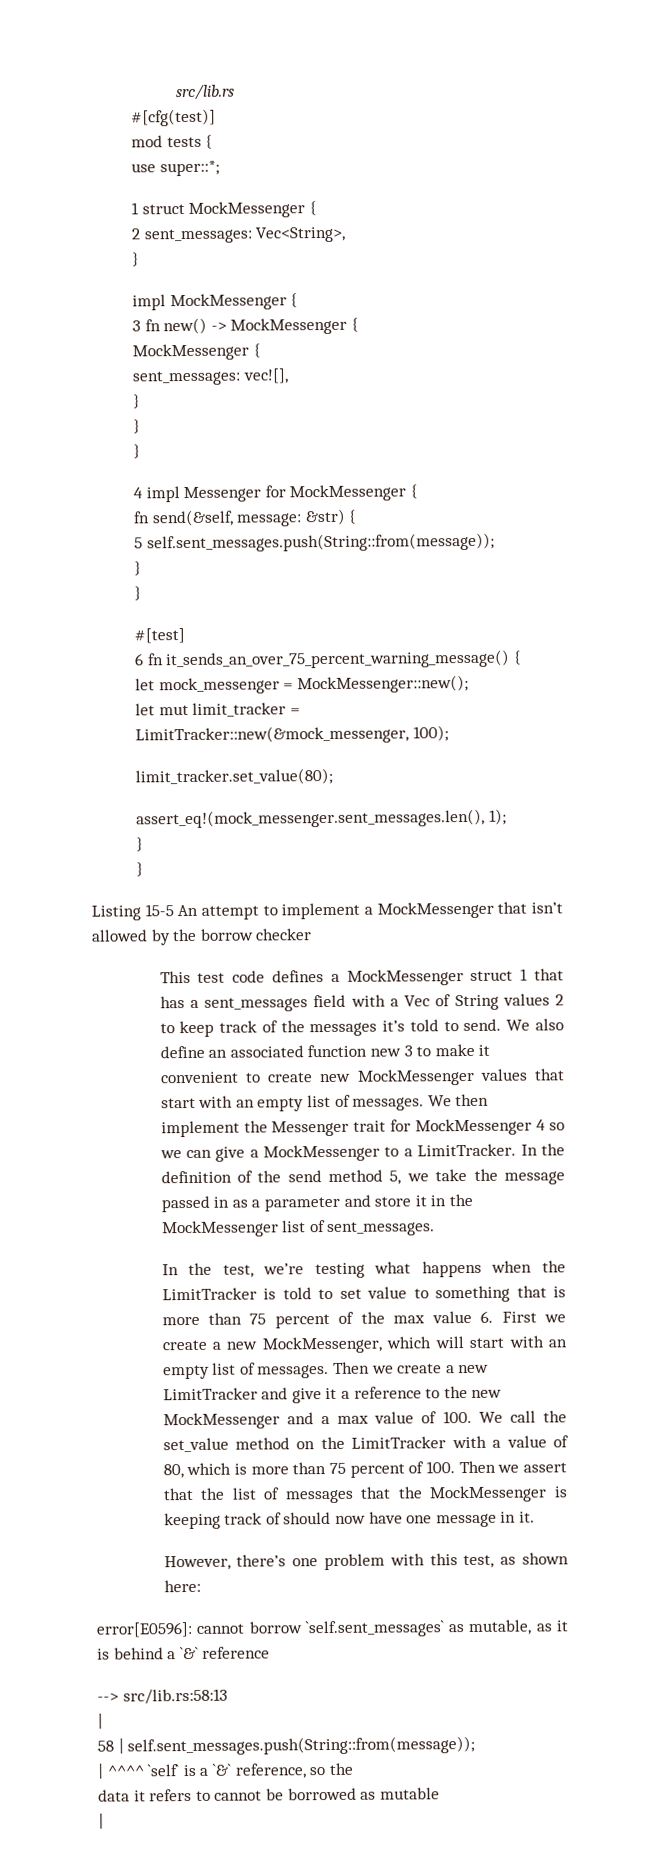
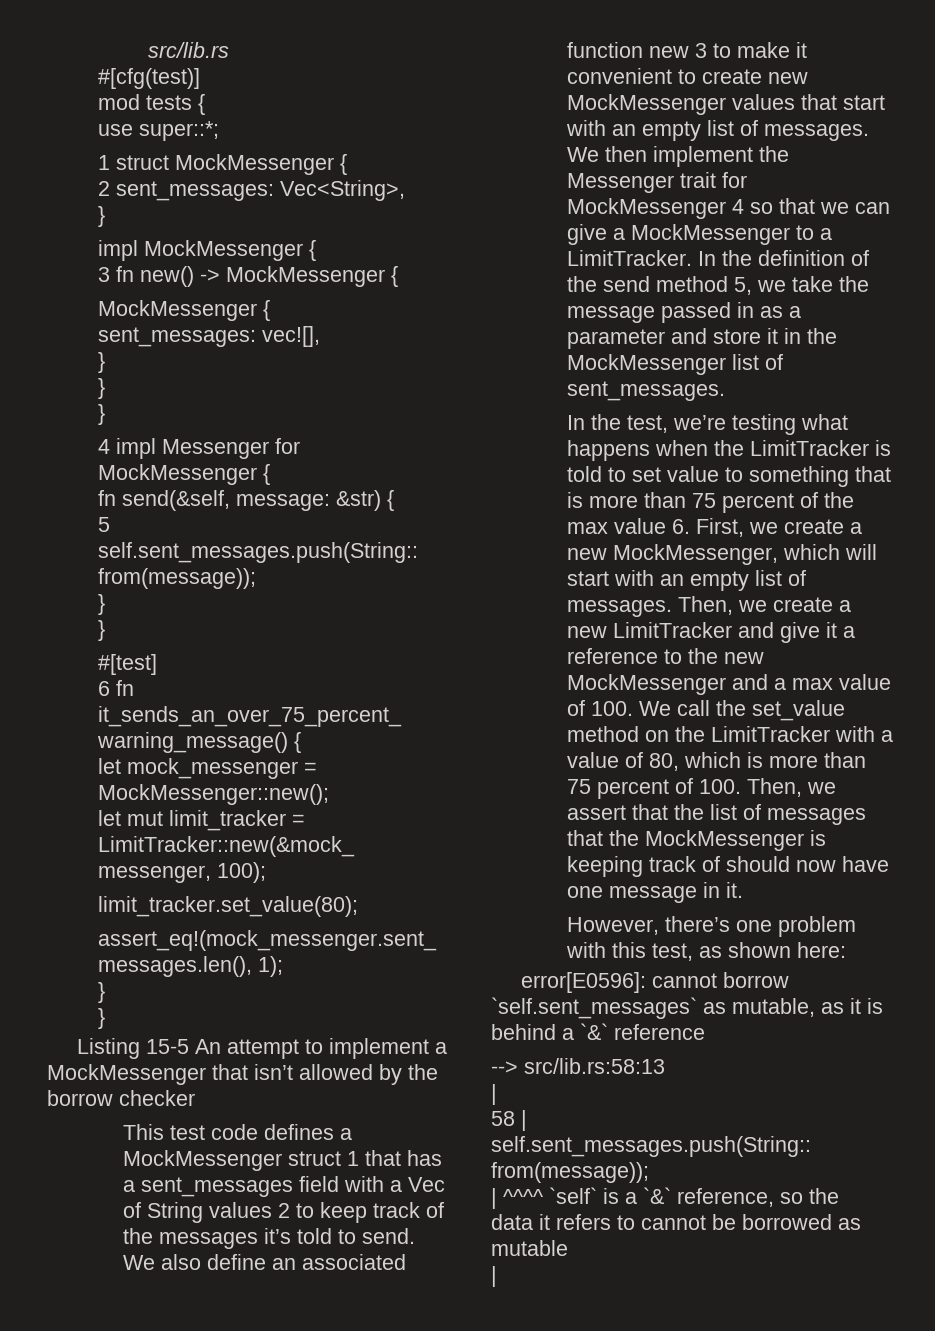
- We then implement the Messenger trait for MockMessenger 4 so we can give a MockMessenger to a LimitTracker.
+ We then implement the Messenger trait for MockMessenger 4 so that we can give a MockMessenger to a LimitTracker.
- In the test, we’re testing what happens when the LimitTracker is told to set value to something that is more than 75 percent of the max value 6. First we create a new MockMessenger, which will start with an empty list of messages.
+ In the test, we’re testing what happens when the LimitTracker is told to set value to something that is more than 75 percent of the max value 6. First, we create a new MockMessenger, which will start with an empty list of messages.
- Then we create a new LimitTracker and give it a reference to the new MockMessenger and a max value of 100. We call the set_value method on the LimitTracker with a value of 80, which is more than 75 percent of 100. Then we assert that the list of messages that the MockMessenger is keeping track of should now have one message in it.
+ Then, we create a new LimitTracker and give it a reference to the new MockMessenger and a max value of 100. We call the set_value method on the LimitTracker with a value of 80, which is more than 75 percent of 100. Then, we assert that the list of messages that the MockMessenger is keeping track of should now have one message in it.

